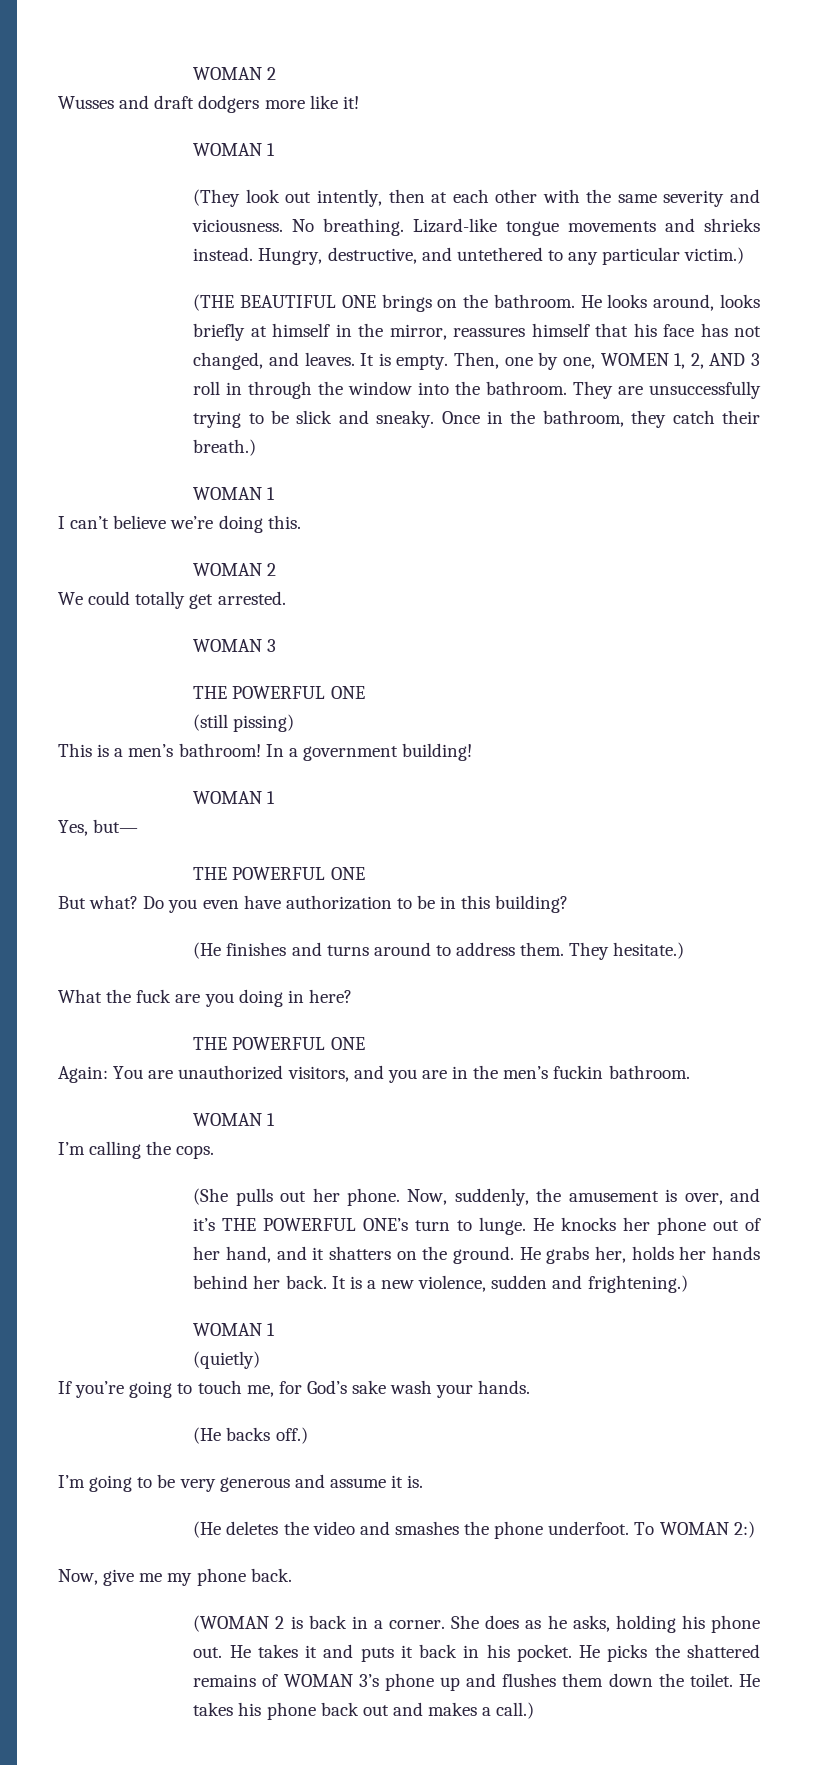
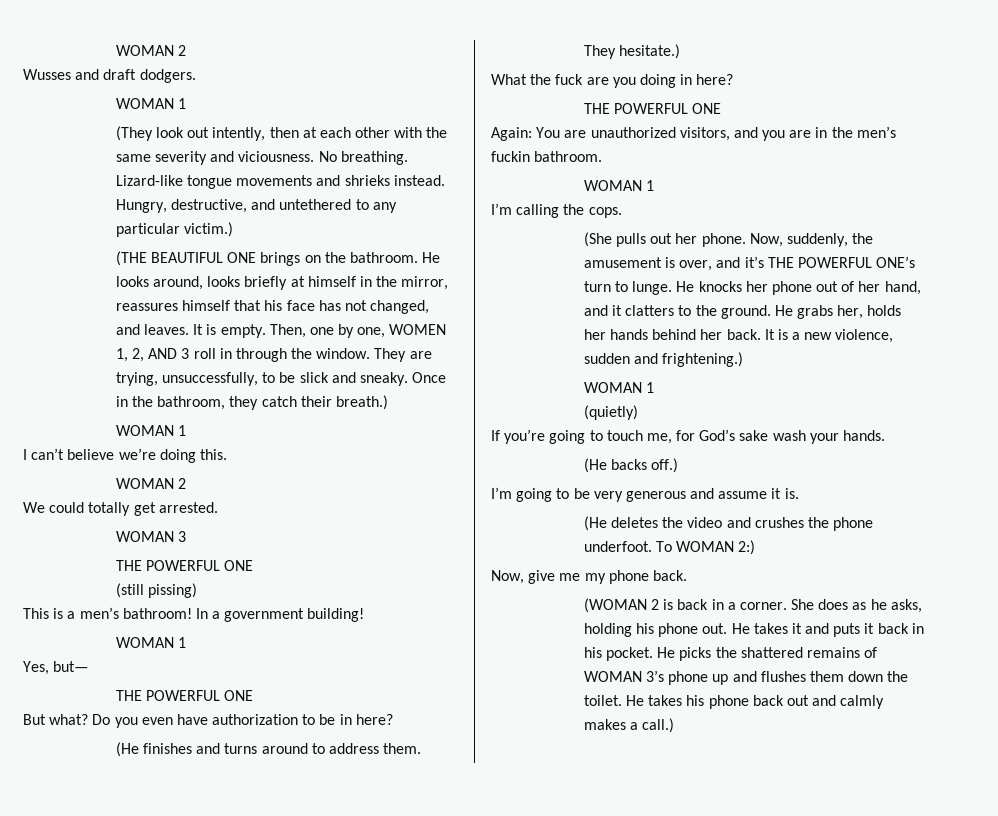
- Wusses and draft dodgers more like it!
+ Wusses and draft dodgers.
- Then, one by one, WOMEN 1, 2, AND 3 roll in through the window into the bathroom. They are unsuccessfully trying to be slick and sneaky.
+ Then, one by one, WOMEN 1, 2, AND 3 roll in through the window. They are trying, unsuccessfully, to be slick and sneaky.
- Do you even have authorization to be in this building?
+ Do you even have authorization to be in here?
- He knocks her phone out of her hand, and it shatters on the ground.
+ He knocks her phone out of her hand, and it clatters to the ground.
- (He deletes the video and smashes the phone underfoot.
+ (He deletes the video and crushes the phone underfoot.
- He takes his phone back out and makes a call.)
+ He takes his phone back out and calmly makes a call.)

